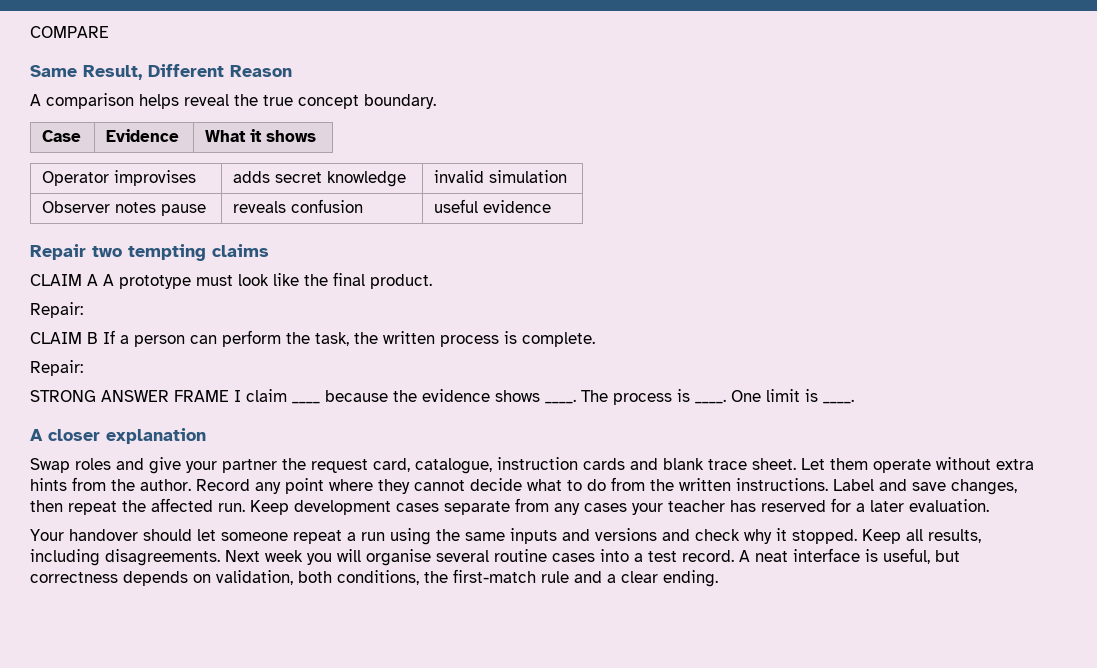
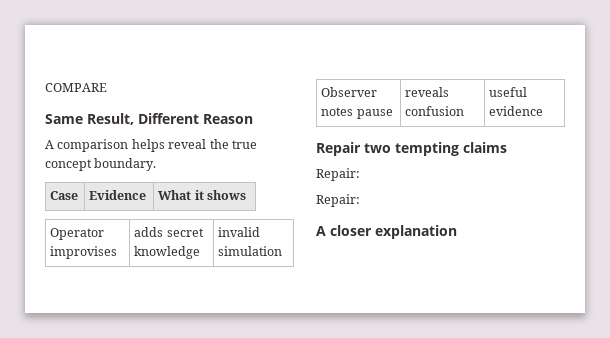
  Repair two tempting claims
- CLAIM A A prototype must look like the final product.
  Repair:
- CLAIM B If a person can perform the task, the written process is complete.
  Repair:
- STRONG ANSWER FRAME I claim ____ because the evidence shows ____. The process is ____. One limit is ____.
  A closer explanation
- Swap roles and give your partner the request card, catalogue, instruction cards and blank trace sheet. Let them operate without extra hints from the author. Record any point where they cannot decide what to do from the written instructions. Label and save changes, then repeat the affected run. Keep development cases separate from any cases your teacher has reserved for a later evaluation.
- Your handover should let someone repeat a run using the same inputs and versions and check why it stopped. Keep all results, including disagreements. Next week you will organise several routine cases into a test record. A neat interface is useful, but correctness depends on validation, both conditions, the first-match rule and a clear ending.

